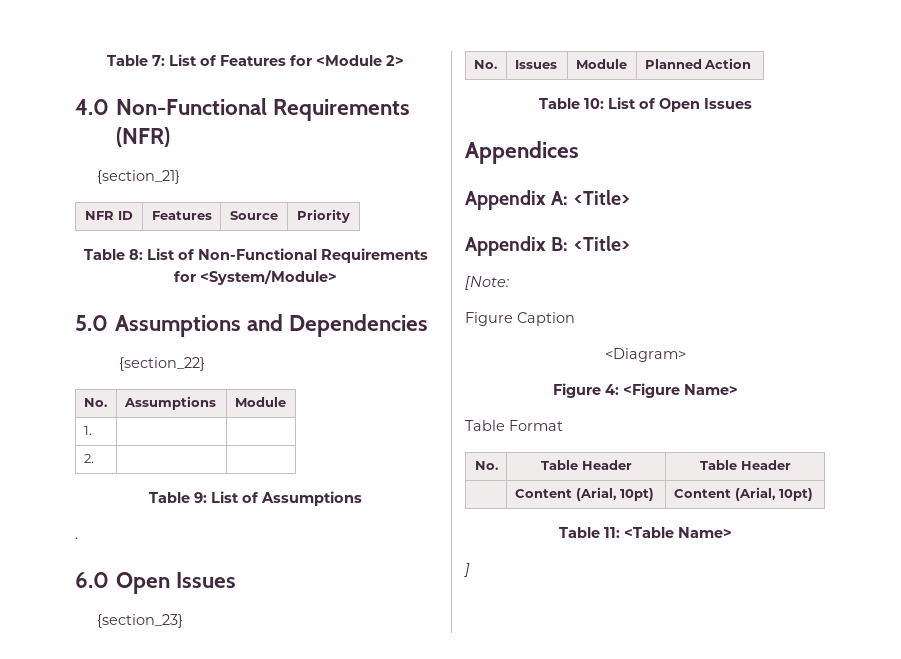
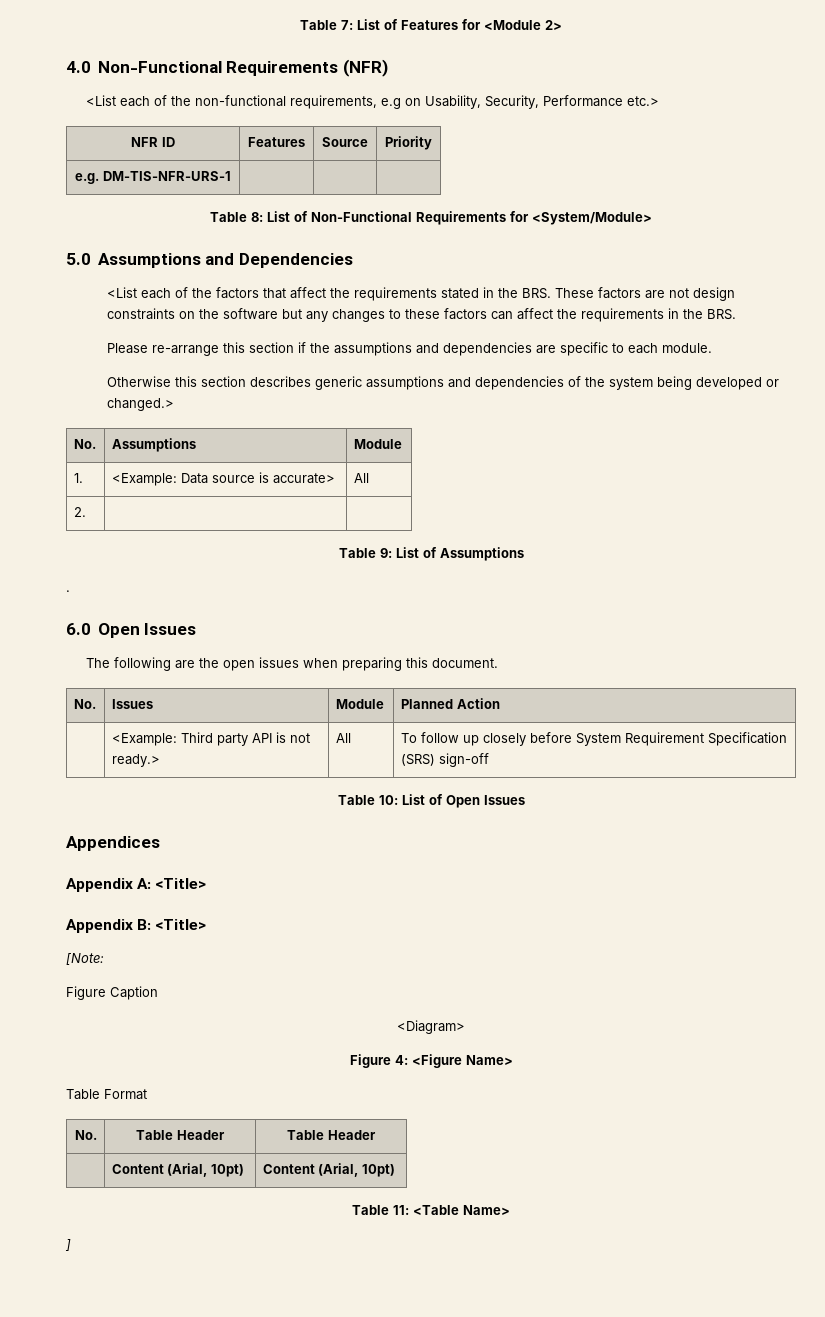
- {section_21}
+ <List each of the non-functional requirements, e.g on Usability, Security, Performance etc.>
+ e.g. DM-TIS-NFR-URS-1 | | |
- {section_22}
+ <List each of the factors that affect the requirements stated in the BRS. These factors are not design constraints on the software but any changes to these factors can affect the requirements in the BRS.
+ Please re-arrange this section if the assumptions and dependencies are specific to each module.
+ Otherwise this section describes generic assumptions and dependencies of the system being developed or changed.>
  No. | Assumptions | Module
- 1. | |
+ 1. | <Example: Data source is accurate> | All
- {section_23}
+ The following are the open issues when preparing this document.
+ | <Example: Third party API is not ready.> | All | To follow up closely before System Requirement Specification (SRS) sign-off

